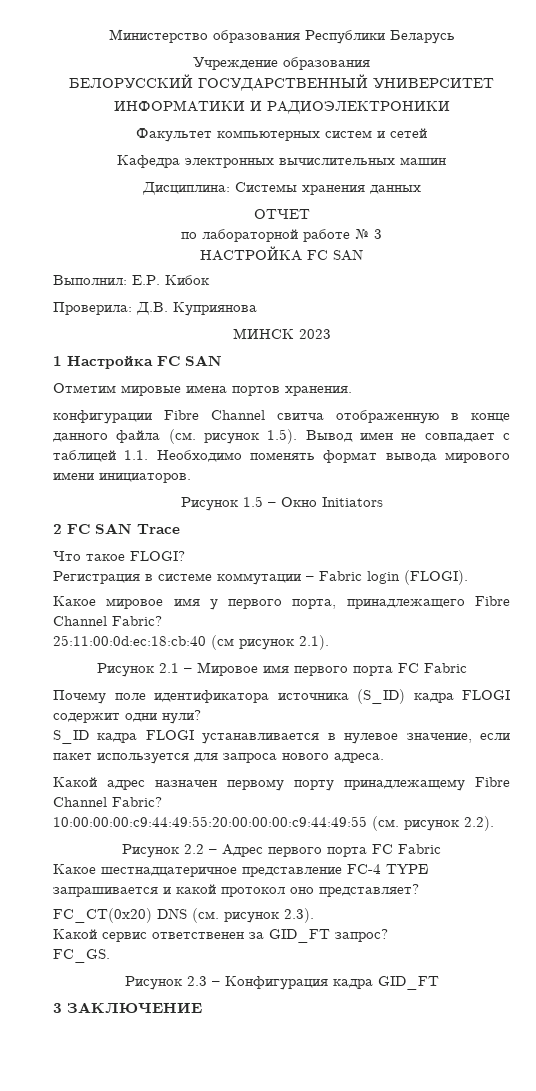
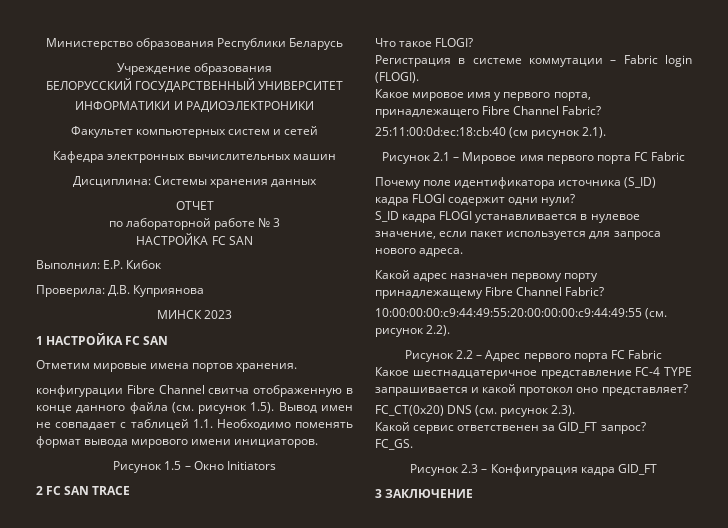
- 1 Настройка FC SAN
+ 1 НАСТРОЙКА FC SAN
- 2 FC SAN Trace
+ 2 FC SAN TRACE

